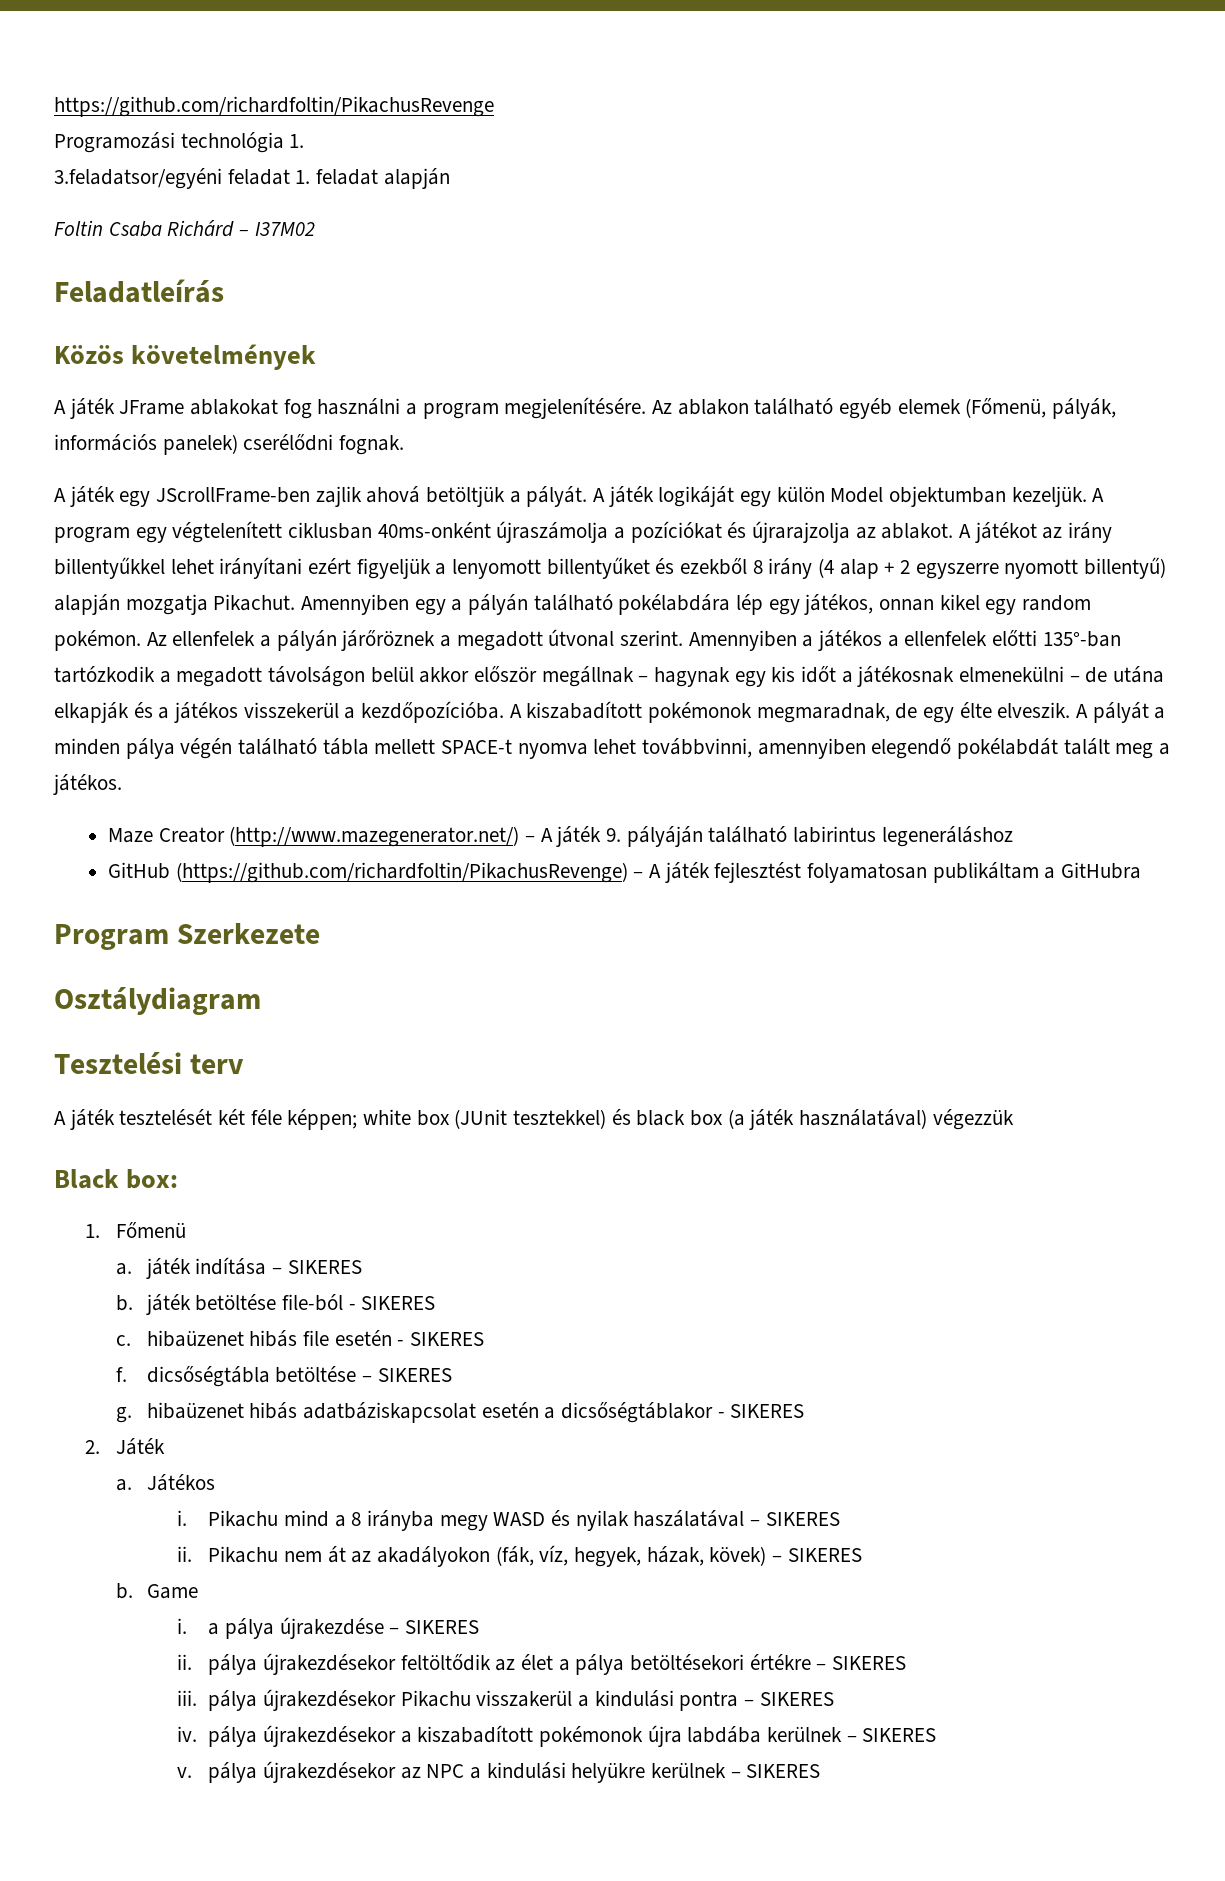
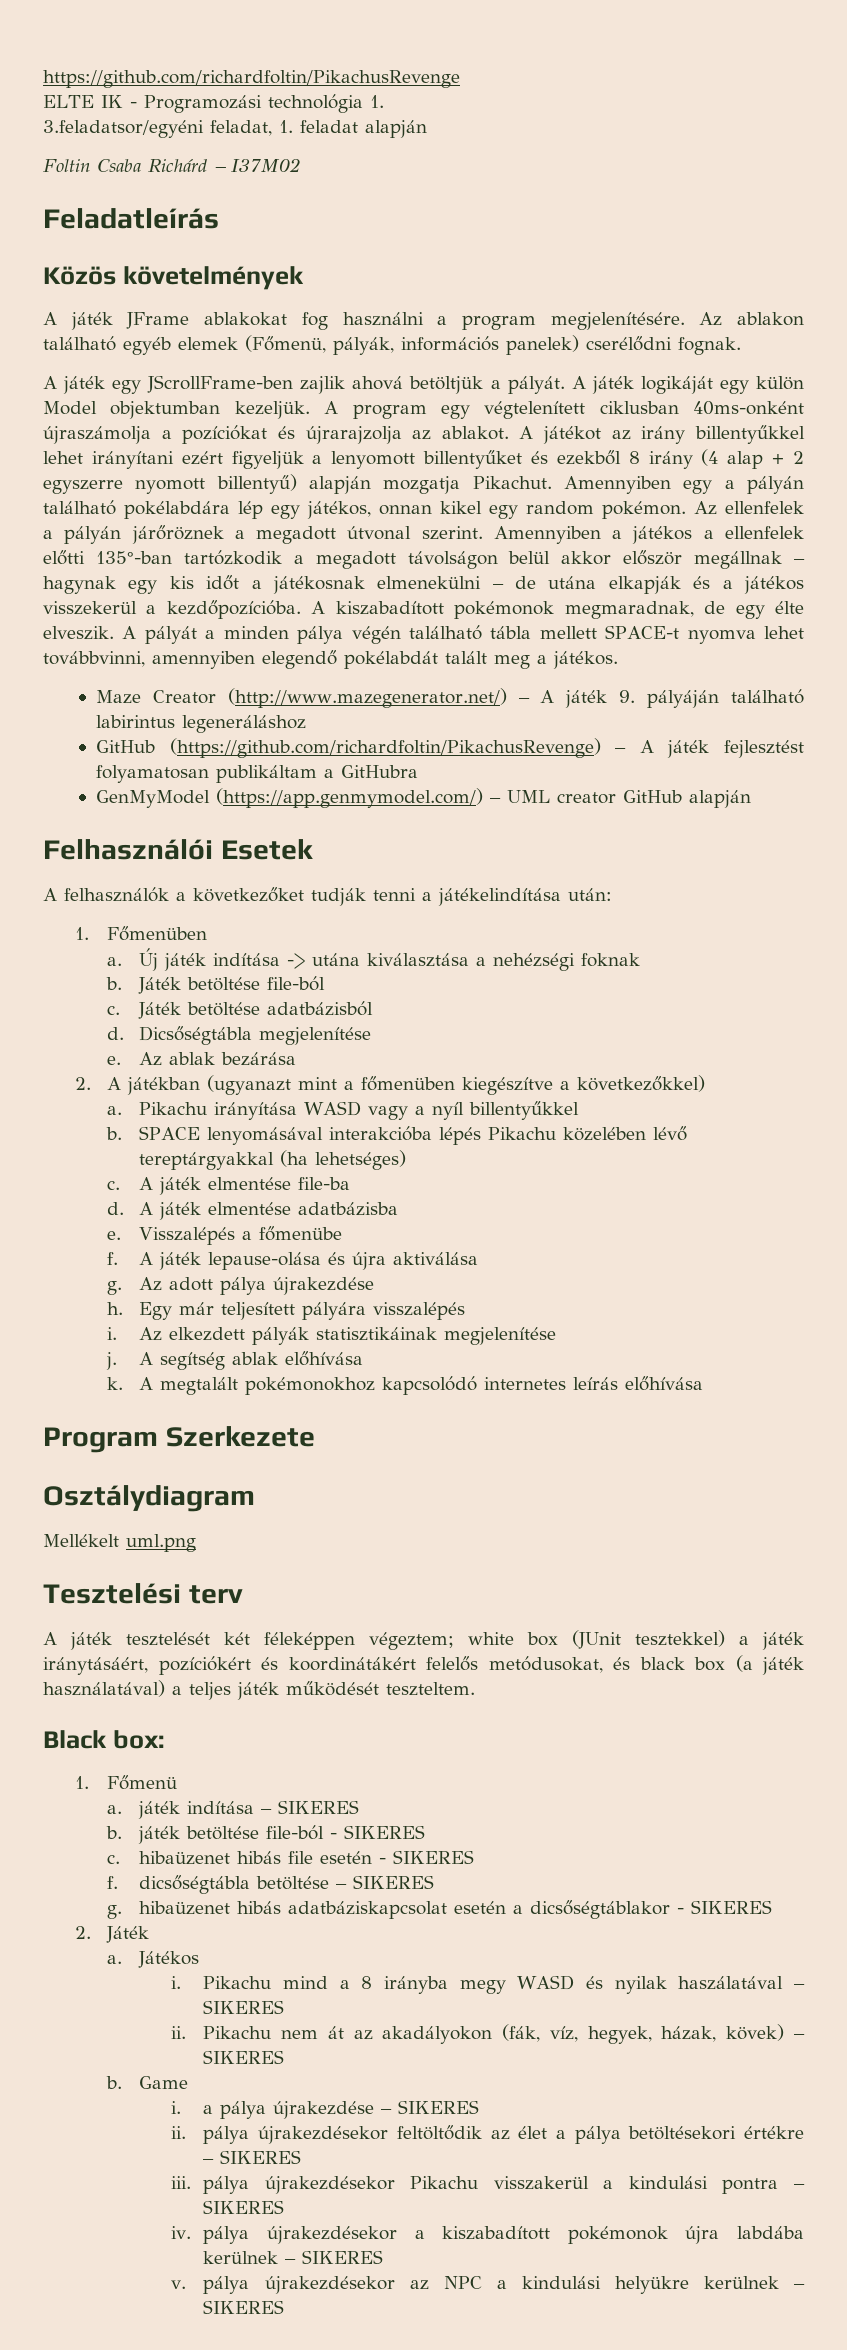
- Programozási technológia 1.
+ ELTE IK - Programozási technológia 1.
- 3.feladatsor/egyéni feladat 1. feladat alapján
+ 3.feladatsor/egyéni feladat, 1. feladat alapján
+ GenMyModel (https://app.genmymodel.com/) – UML creator GitHub alapján
+ Felhasználói Esetek
+ A felhasználók a következőket tudják tenni a játékelindítása után:
+ 1. Főmenüben
+ a. Új játék indítása -> utána kiválasztása a nehézségi foknak
+ b. Játék betöltése file-ból
+ c. Játék betöltése adatbázisból
+ d. Dicsőségtábla megjelenítése
+ e. Az ablak bezárása
+ 2. A játékban (ugyanazt mint a főmenüben kiegészítve a következőkkel)
+ a. Pikachu irányítása WASD vagy a nyíl billentyűkkel
+ b. SPACE lenyomásával interakcióba lépés Pikachu közelében lévő tereptárgyakkal (ha lehetséges)
+ c. A játék elmentése file-ba
+ d. A játék elmentése adatbázisba
+ e. Visszalépés a főmenübe
+ f. A játék lepause-olása és újra aktiválása
+ g. Az adott pálya újrakezdése
+ h. Egy már teljesített pályára visszalépés
+ i. Az elkezdett pályák statisztikáinak megjelenítése
+ j. A segítség ablak előhívása
+ k. A megtalált pokémonokhoz kapcsolódó internetes leírás előhívása
+ Mellékelt uml.png
- A játék tesztelését két féle képpen; white box (JUnit tesztekkel) és black box (a játék használatával) végezzük
+ A játék tesztelését két féleképpen végeztem; white box (JUnit tesztekkel) a játék iránytásáért, pozíciókért és koordinátákért felelős metódusokat, és black box (a játék használatával) a teljes játék működését teszteltem.

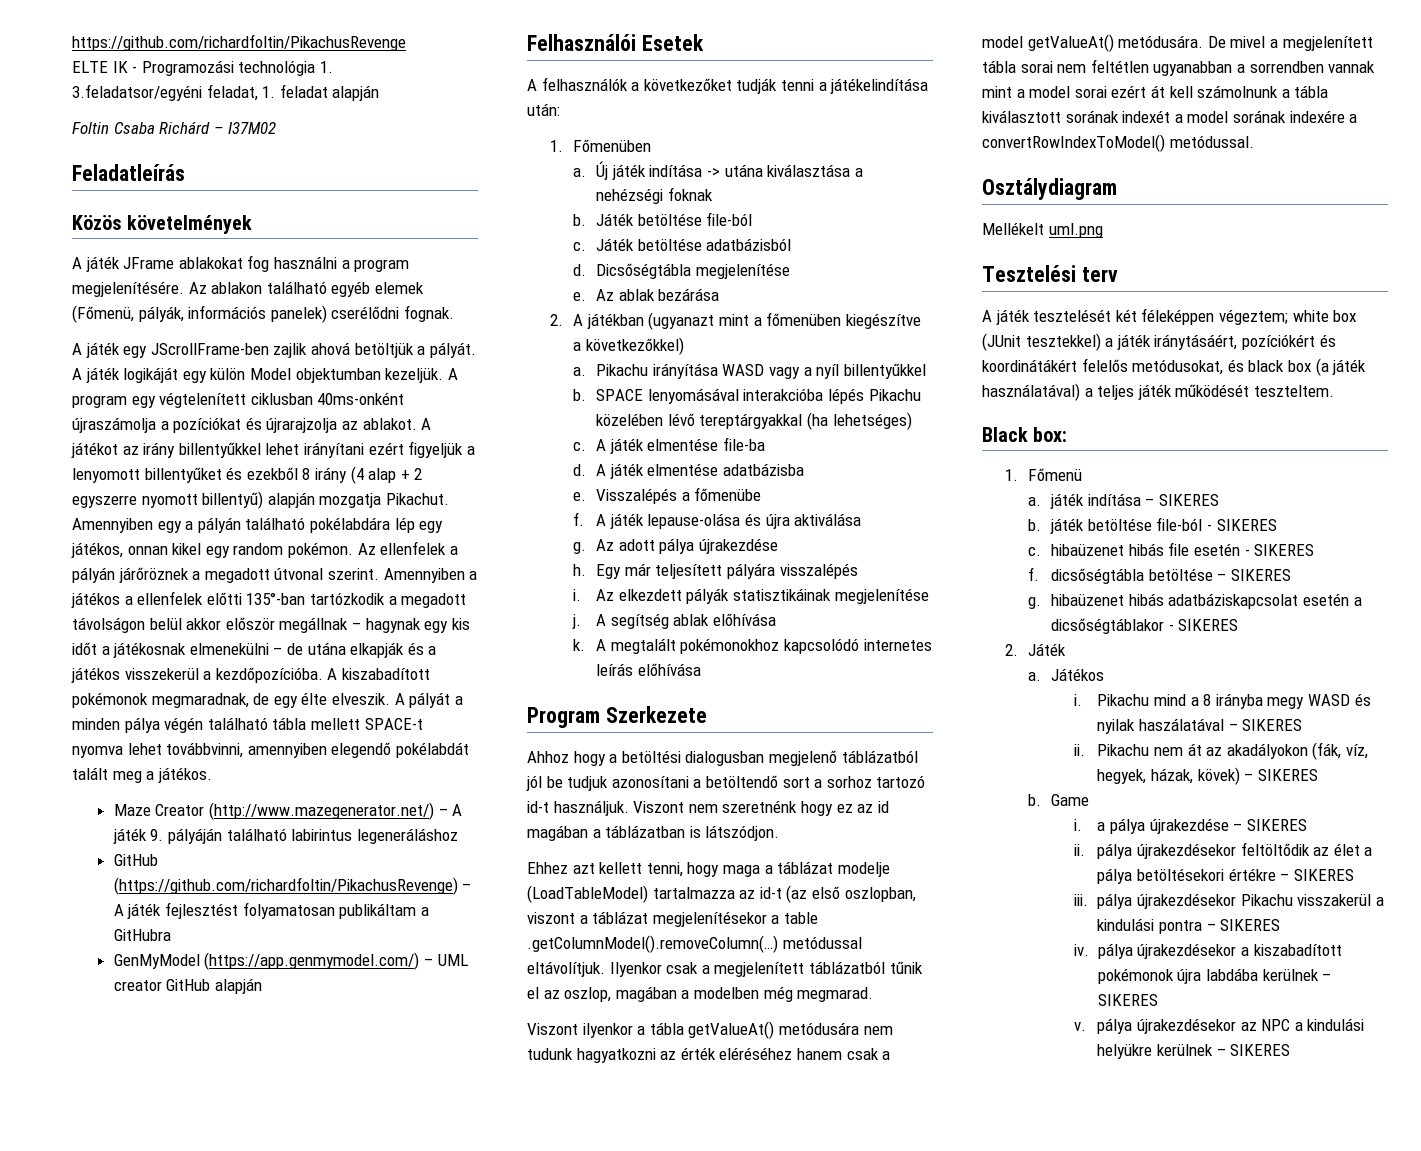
+ Ahhoz hogy a betöltési dialogusban megjelenő táblázatból jól be tudjuk azonosítani a betöltendő sort a sorhoz tartozó id-t használjuk. Viszont nem szeretnénk hogy ez az id magában a táblázatban is látszódjon.
+ Ehhez azt kellett tenni, hogy maga a táblázat modelje (LoadTableModel) tartalmazza az id-t (az első oszlopban, viszont a táblázat megjelenítésekor a table .getColumnModel().removeColumn(…) metódussal eltávolítjuk. Ilyenkor csak a megjelenített táblázatból tűnik el az oszlop, magában a modelben még megmarad.
+ Viszont ilyenkor a tábla getValueAt() metódusára nem tudunk hagyatkozni az érték eléréséhez hanem csak a model getValueAt() metódusára. De mivel a megjelenített tábla sorai nem feltétlen ugyanabban a sorrendben vannak mint a model sorai ezért át kell számolnunk a tábla kiválasztott sorának indexét a model sorának indexére a convertRowIndexToModel() metódussal.

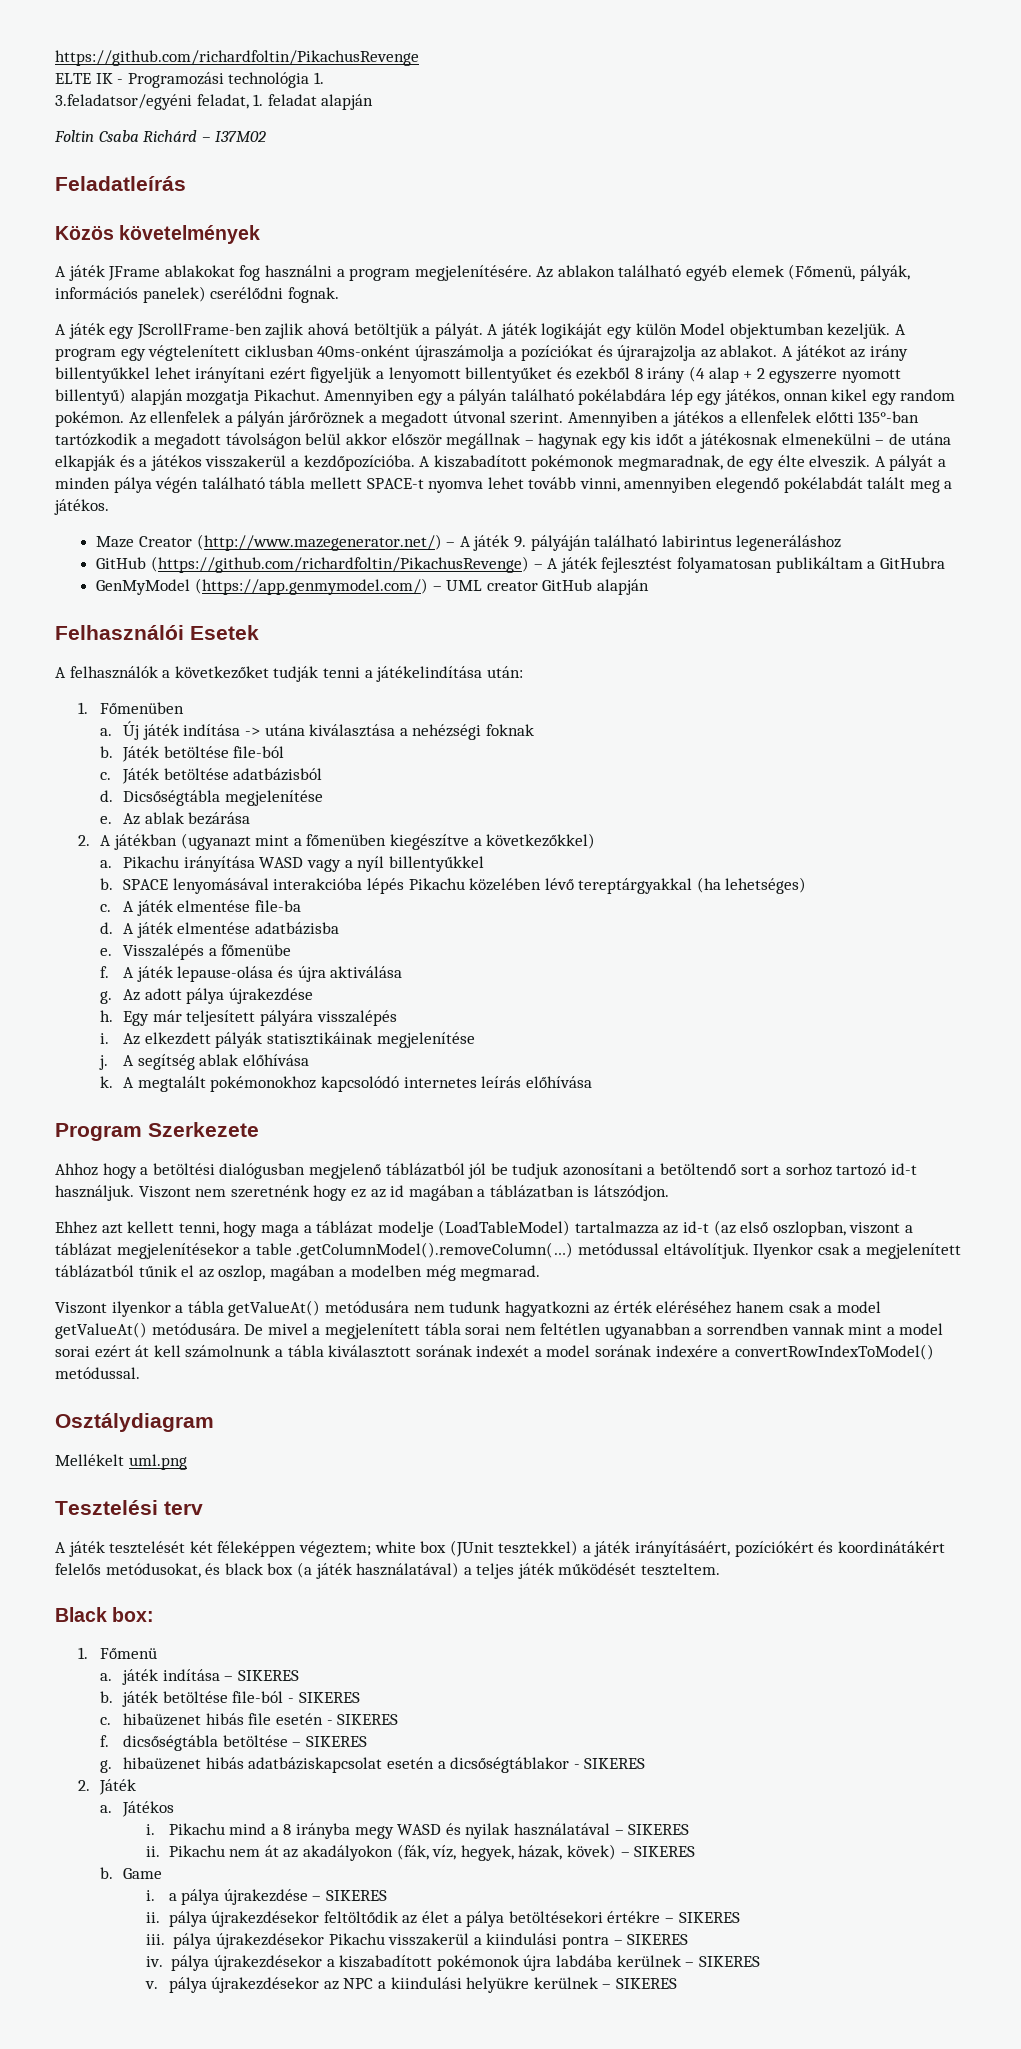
- Amennyiben a játékos a ellenfelek előtti 135°-ban tartózkodik a megadott távolságon belül akkor először megállnak – hagynak egy kis időt a játékosnak elmenekülni – de utána elkapják és a játékos visszekerül a kezdőpozícióba.
+ Amennyiben a játékos a ellenfelek előtti 135°-ban tartózkodik a megadott távolságon belül akkor először megállnak – hagynak egy kis időt a játékosnak elmenekülni – de utána elkapják és a játékos visszakerül a kezdőpozícióba.
- A pályát a minden pálya végén található tábla mellett SPACE-t nyomva lehet továbbvinni, amennyiben elegendő pokélabdát talált meg a játékos.
+ A pályát a minden pálya végén található tábla mellett SPACE-t nyomva lehet tovább vinni, amennyiben elegendő pokélabdát talált meg a játékos.
- Ahhoz hogy a betöltési dialogusban megjelenő táblázatból jól be tudjuk azonosítani a betöltendő sort a sorhoz tartozó id-t használjuk.
+ Ahhoz hogy a betöltési dialógusban megjelenő táblázatból jól be tudjuk azonosítani a betöltendő sort a sorhoz tartozó id-t használjuk.
- A játék tesztelését két féleképpen végeztem; white box (JUnit tesztekkel) a játék iránytásáért, pozíciókért és koordinátákért felelős metódusokat, és black box (a játék használatával) a teljes játék működését teszteltem.
+ A játék tesztelését két féleképpen végeztem; white box (JUnit tesztekkel) a játék irányításáért, pozíciókért és koordinátákért felelős metódusokat, és black box (a játék használatával) a teljes játék működését teszteltem.
- Pikachu mind a 8 irányba megy WASD és nyilak haszálatával – SIKERES
+ Pikachu mind a 8 irányba megy WASD és nyilak használatával – SIKERES
- iii. pálya újrakezdésekor Pikachu visszakerül a kindulási pontra – SIKERES
+ iii. pálya újrakezdésekor Pikachu visszakerül a kiindulási pontra – SIKERES
- v. pálya újrakezdésekor az NPC a kindulási helyükre kerülnek – SIKERES
+ v. pálya újrakezdésekor az NPC a kiindulási helyükre kerülnek – SIKERES

